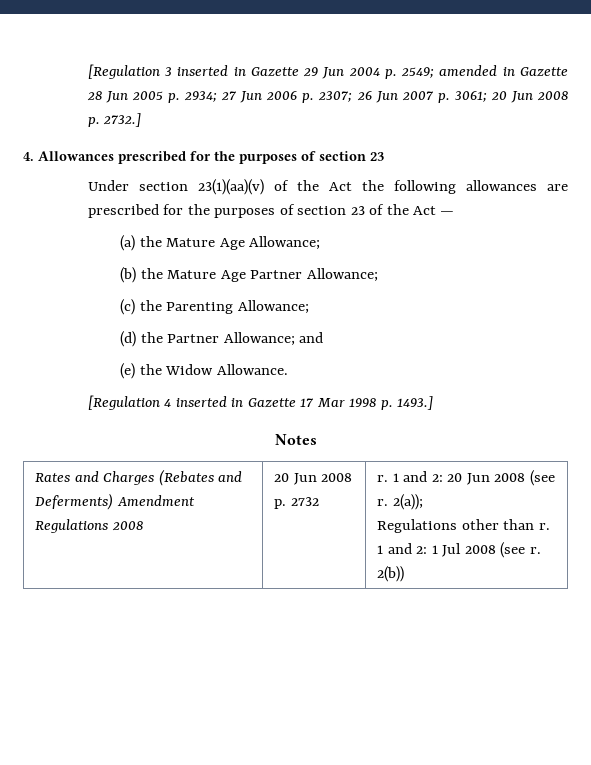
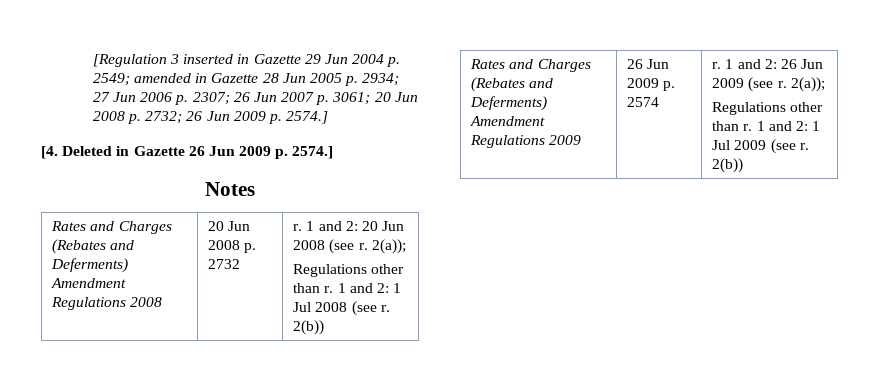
- [Regulation 3 inserted in Gazette 29 Jun 2004 p. 2549; amended in Gazette 28 Jun 2005 p. 2934; 27 Jun 2006 p. 2307; 26 Jun 2007 p. 3061; 20 Jun 2008 p. 2732.]
- 4. Allowances prescribed for the purposes of section 23
- Under section 23(1)(aa)(v) of the Act the following allowances are prescribed for the purposes of section 23 of the Act —
- (a) the Mature Age Allowance;
- (b) the Mature Age Partner Allowance;
- (c) the Parenting Allowance;
- (d) the Partner Allowance; and
- (e) the Widow Allowance.
- [Regulation 4 inserted in Gazette 17 Mar 1998 p. 1493.]
+ [Regulation 3 inserted in Gazette 29 Jun 2004 p. 2549; amended in Gazette 28 Jun 2005 p. 2934; 27 Jun 2006 p. 2307; 26 Jun 2007 p. 3061; 20 Jun 2008 p. 2732; 26 Jun 2009 p. 2574.]
+ [4. Deleted in Gazette 26 Jun 2009 p. 2574.]
+ Rates and Charges (Rebates and Deferments) Amendment Regulations 2009 | 26 Jun 2009 p. 2574 | r. 1 and 2: 26 Jun 2009 (see r. 2(a));
+ Regulations other than r. 1 and 2: 1 Jul 2009 (see r. 2(b))

